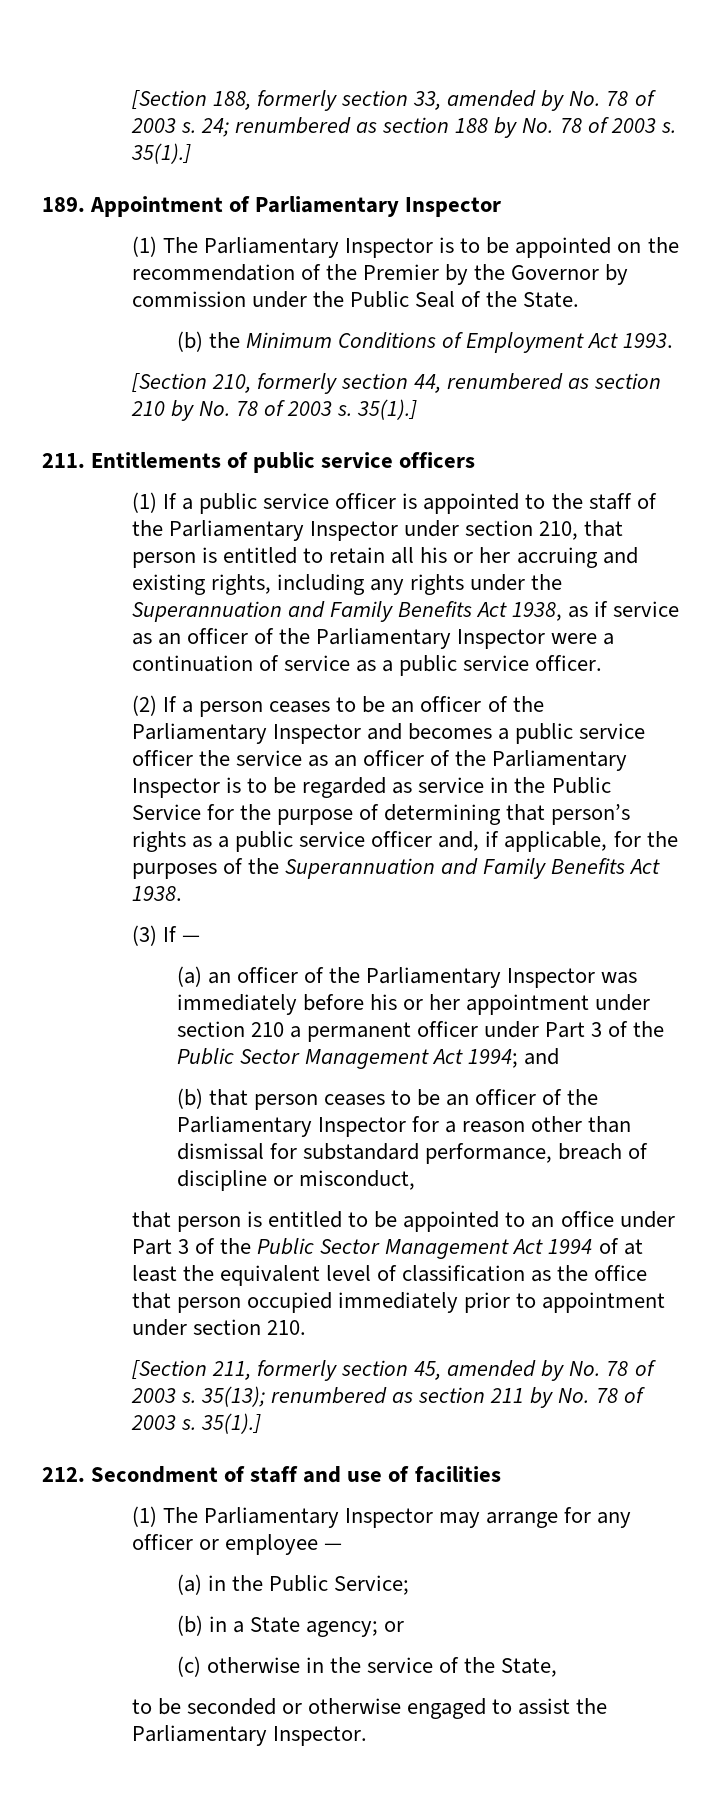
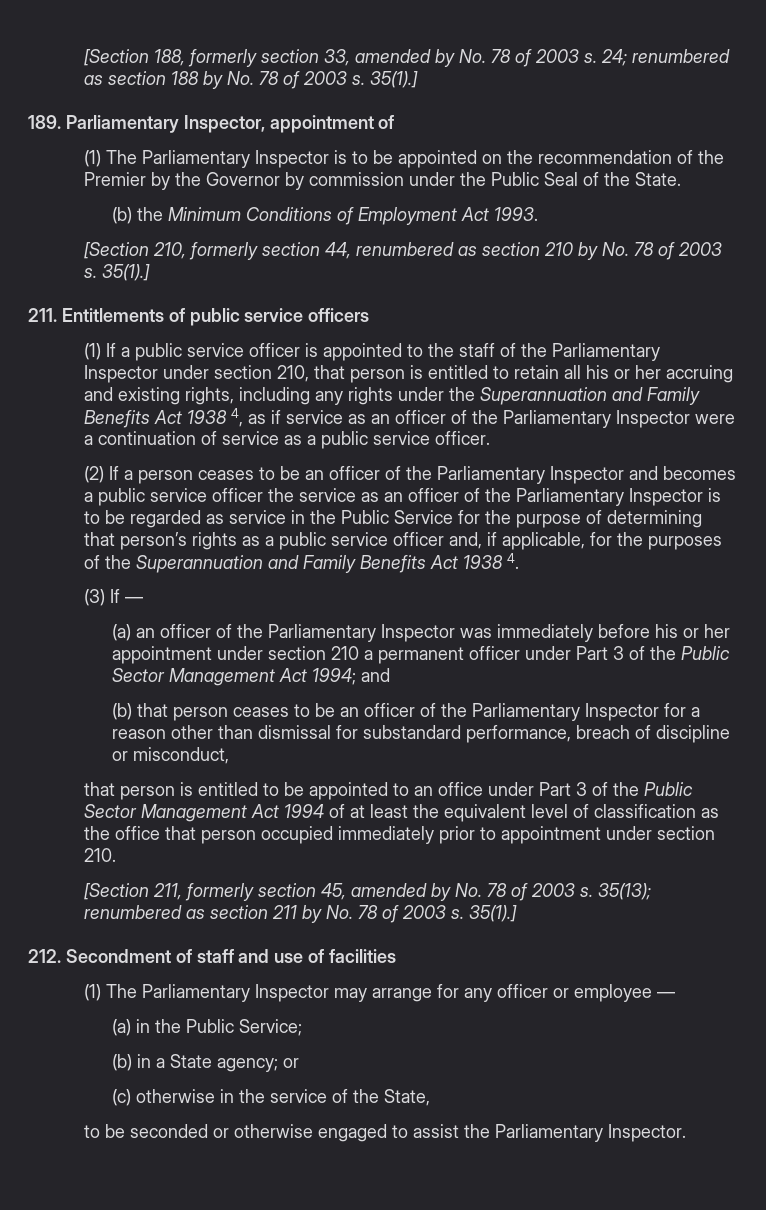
- 189. Appointment of Parliamentary Inspector
+ 189. Parliamentary Inspector, appointment of
- (1) If a public service officer is appointed to the staff of the Parliamentary Inspector under section 210, that person is entitled to retain all his or her accruing and existing rights, including any rights under the Superannuation and Family Benefits Act 1938, as if service as an officer of the Parliamentary Inspector were a continuation of service as a public service officer.
+ (1) If a public service officer is appointed to the staff of the Parliamentary Inspector under section 210, that person is entitled to retain all his or her accruing and existing rights, including any rights under the Superannuation and Family Benefits Act 1938 4, as if service as an officer of the Parliamentary Inspector were a continuation of service as a public service officer.
- (2) If a person ceases to be an officer of the Parliamentary Inspector and becomes a public service officer the service as an officer of the Parliamentary Inspector is to be regarded as service in the Public Service for the purpose of determining that person’s rights as a public service officer and, if applicable, for the purposes of the Superannuation and Family Benefits Act 1938.
+ (2) If a person ceases to be an officer of the Parliamentary Inspector and becomes a public service officer the service as an officer of the Parliamentary Inspector is to be regarded as service in the Public Service for the purpose of determining that person’s rights as a public service officer and, if applicable, for the purposes of the Superannuation and Family Benefits Act 1938 4.

